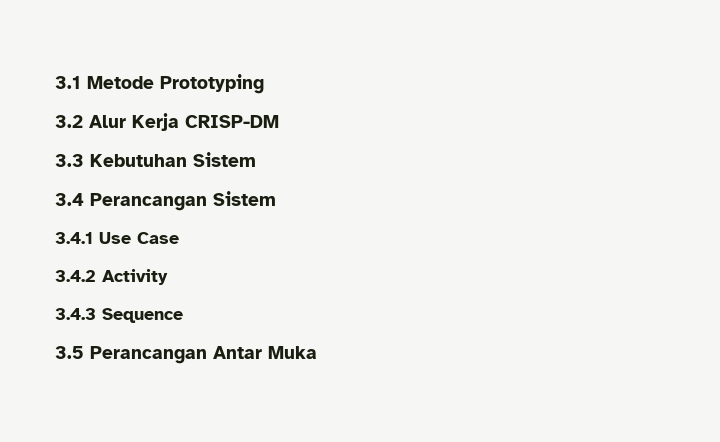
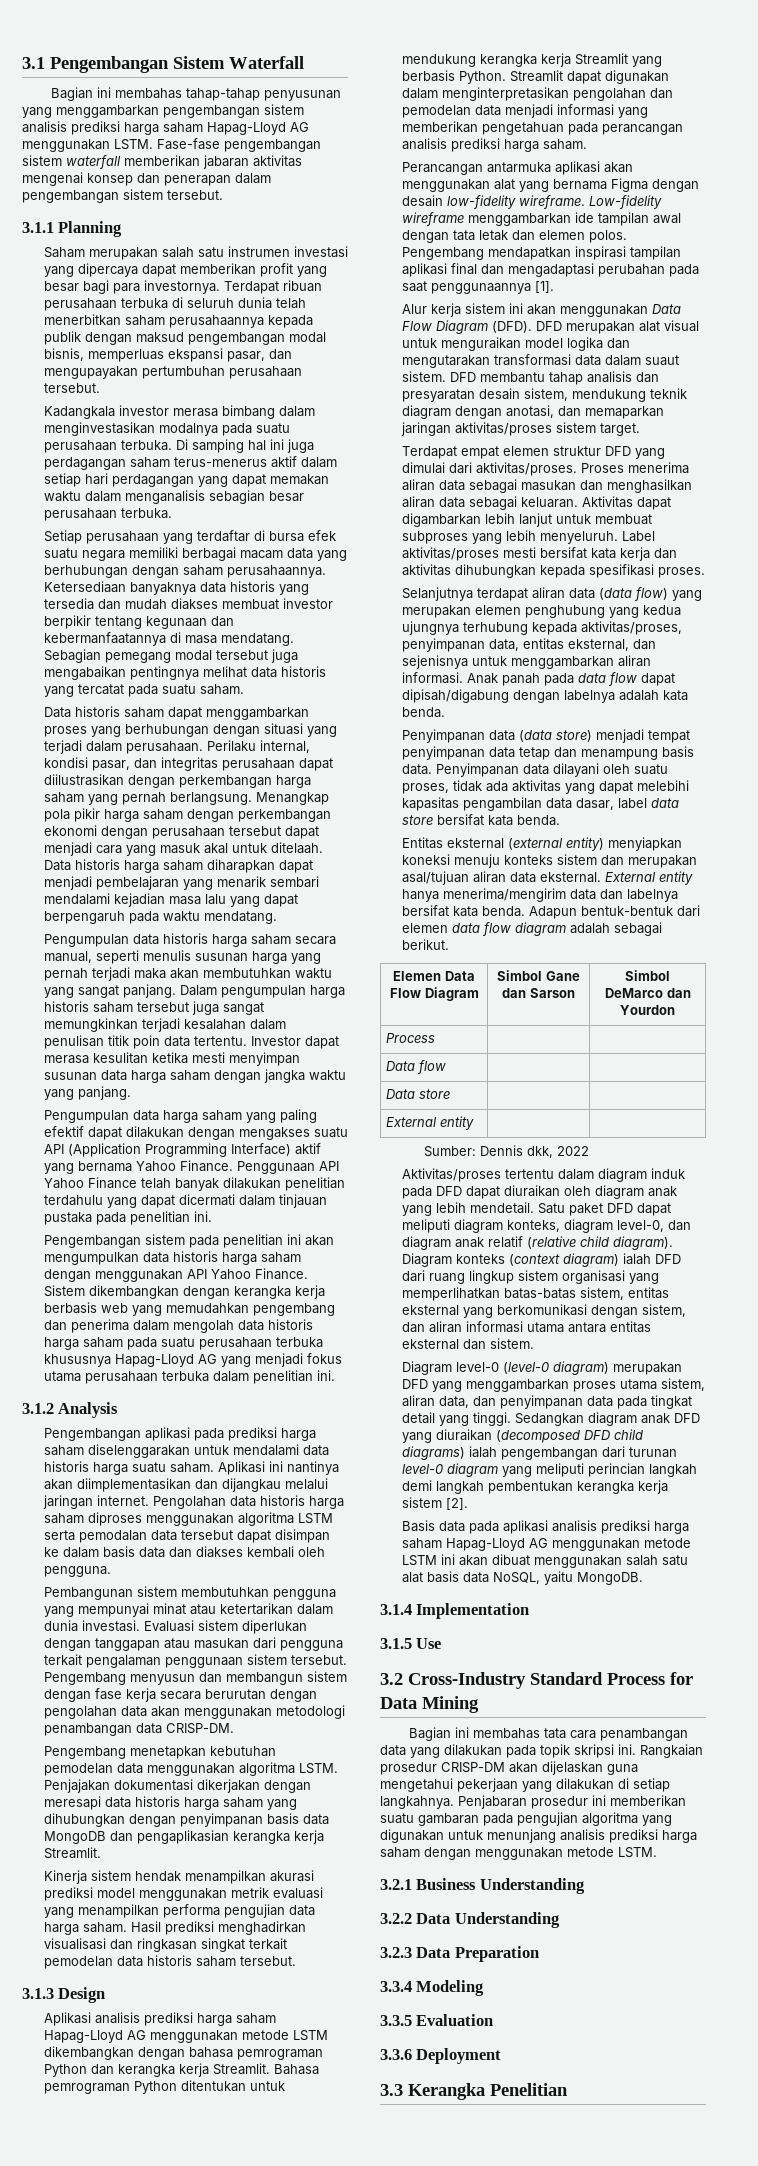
- 3.1 Metode Prototyping
- 3.2 Alur Kerja CRISP-DM
- 3.3 Kebutuhan Sistem
- 3.4 Perancangan Sistem
- 3.4.1 Use Case
- 3.4.2 Activity
- 3.4.3 Sequence
- 3.5 Perancangan Antar Muka
+ 3.1 Pengembangan Sistem Waterfall
+ Bagian ini membahas tahap-tahap penyusunan yang menggambarkan pengembangan sistem analisis prediksi harga saham Hapag-Lloyd AG menggunakan LSTM. Fase-fase pengembangan sistem waterfall memberikan jabaran aktivitas mengenai konsep dan penerapan dalam pengembangan sistem tersebut.
+ 3.1.1 Planning
+ Saham merupakan salah satu instrumen investasi yang dipercaya dapat memberikan profit yang besar bagi para investornya. Terdapat ribuan perusahaan terbuka di seluruh dunia telah menerbitkan saham perusahaannya kepada publik dengan maksud pengembangan modal bisnis, memperluas ekspansi pasar, dan mengupayakan pertumbuhan perusahaan tersebut.
+ Kadangkala investor merasa bimbang dalam menginvestasikan modalnya pada suatu perusahaan terbuka. Di samping hal ini juga perdagangan saham terus-menerus aktif dalam setiap hari perdagangan yang dapat memakan waktu dalam menganalisis sebagian besar perusahaan terbuka.
+ Setiap perusahaan yang terdaftar di bursa efek suatu negara memiliki berbagai macam data yang berhubungan dengan saham perusahaannya. Ketersediaan banyaknya data historis yang tersedia dan mudah diakses membuat investor berpikir tentang kegunaan dan kebermanfaatannya di masa mendatang. Sebagian pemegang modal tersebut juga mengabaikan pentingnya melihat data historis yang tercatat pada suatu saham.
+ Data historis saham dapat menggambarkan proses yang berhubungan dengan situasi yang terjadi dalam perusahaan. Perilaku internal, kondisi pasar, dan integritas perusahaan dapat diilustrasikan dengan perkembangan harga saham yang pernah berlangsung. Menangkap pola pikir harga saham dengan perkembangan ekonomi dengan perusahaan tersebut dapat menjadi cara yang masuk akal untuk ditelaah. Data historis harga saham diharapkan dapat menjadi pembelajaran yang menarik sembari mendalami kejadian masa lalu yang dapat berpengaruh pada waktu mendatang.
+ Pengumpulan data historis harga saham secara manual, seperti menulis susunan harga yang pernah terjadi maka akan membutuhkan waktu yang sangat panjang. Dalam pengumpulan harga historis saham tersebut juga sangat memungkinkan terjadi kesalahan dalam penulisan titik poin data tertentu. Investor dapat merasa kesulitan ketika mesti menyimpan susunan data harga saham dengan jangka waktu yang panjang.
+ Pengumpulan data harga saham yang paling efektif dapat dilakukan dengan mengakses suatu API (Application Programming Interface) aktif yang bernama Yahoo Finance. Penggunaan API Yahoo Finance telah banyak dilakukan penelitian terdahulu yang dapat dicermati dalam tinjauan pustaka pada penelitian ini.
+ Pengembangan sistem pada penelitian ini akan mengumpulkan data historis harga saham dengan menggunakan API Yahoo Finance. Sistem dikembangkan dengan kerangka kerja berbasis web yang memudahkan pengembang dan penerima dalam mengolah data historis harga saham pada suatu perusahaan terbuka khususnya Hapag-Lloyd AG yang menjadi fokus utama perusahaan terbuka dalam penelitian ini.
+ 3.1.2 Analysis
+ Pengembangan aplikasi pada prediksi harga saham diselenggarakan untuk mendalami data historis harga suatu saham. Aplikasi ini nantinya akan diimplementasikan dan dijangkau melalui jaringan internet. Pengolahan data historis harga saham diproses menggunakan algoritma LSTM serta pemodalan data tersebut dapat disimpan ke dalam basis data dan diakses kembali oleh pengguna.
+ Pembangunan sistem membutuhkan pengguna yang mempunyai minat atau ketertarikan dalam dunia investasi. Evaluasi sistem diperlukan dengan tanggapan atau masukan dari pengguna terkait pengalaman penggunaan sistem tersebut. Pengembang menyusun dan membangun sistem dengan fase kerja secara berurutan dengan pengolahan data akan menggunakan metodologi penambangan data CRISP-DM.
+ Pengembang menetapkan kebutuhan pemodelan data menggunakan algoritma LSTM. Penjajakan dokumentasi dikerjakan dengan meresapi data historis harga saham yang dihubungkan dengan penyimpanan basis data MongoDB dan pengaplikasian kerangka kerja Streamlit.
+ Kinerja sistem hendak menampilkan akurasi prediksi model menggunakan metrik evaluasi yang menampilkan performa pengujian data harga saham. Hasil prediksi menghadirkan visualisasi dan ringkasan singkat terkait pemodelan data historis saham tersebut.
+ 3.1.3 Design
+ Aplikasi analisis prediksi harga saham Hapag-Lloyd AG menggunakan metode LSTM dikembangkan dengan bahasa pemrograman Python dan kerangka kerja Streamlit. Bahasa pemrograman Python ditentukan untuk mendukung kerangka kerja Streamlit yang berbasis Python. Streamlit dapat digunakan dalam menginterpretasikan pengolahan dan pemodelan data menjadi informasi yang memberikan pengetahuan pada perancangan analisis prediksi harga saham.
+ Perancangan antarmuka aplikasi akan menggunakan alat yang bernama Figma dengan desain low-fidelity wireframe. Low-fidelity wireframe menggambarkan ide tampilan awal dengan tata letak dan elemen polos. Pengembang mendapatkan inspirasi tampilan aplikasi final dan mengadaptasi perubahan pada saat penggunaannya [1].
+ Alur kerja sistem ini akan menggunakan Data Flow Diagram (DFD). DFD merupakan alat visual untuk menguraikan model logika dan mengutarakan transformasi data dalam suaut sistem. DFD membantu tahap analisis dan presyaratan desain sistem, mendukung teknik diagram dengan anotasi, dan memaparkan jaringan aktivitas/proses sistem target.
+ Terdapat empat elemen struktur DFD yang dimulai dari aktivitas/proses. Proses menerima aliran data sebagai masukan dan menghasilkan aliran data sebagai keluaran. Aktivitas dapat digambarkan lebih lanjut untuk membuat subproses yang lebih menyeluruh. Label aktivitas/proses mesti bersifat kata kerja dan aktivitas dihubungkan kepada spesifikasi proses.
+ Selanjutnya terdapat aliran data (data flow) yang merupakan elemen penghubung yang kedua ujungnya terhubung kepada aktivitas/proses, penyimpanan data, entitas eksternal, dan sejenisnya untuk menggambarkan aliran informasi. Anak panah pada data flow dapat dipisah/digabung dengan labelnya adalah kata benda.
+ Penyimpanan data (data store) menjadi tempat penyimpanan data tetap dan menampung basis data. Penyimpanan data dilayani oleh suatu proses, tidak ada aktivitas yang dapat melebihi kapasitas pengambilan data dasar, label data store bersifat kata benda.
+ Entitas eksternal (external entity) menyiapkan koneksi menuju konteks sistem dan merupakan asal/tujuan aliran data eksternal. External entity hanya menerima/mengirim data dan labelnya bersifat kata benda. Adapun bentuk-bentuk dari elemen data flow diagram adalah sebagai berikut.
+ Elemen Data Flow Diagram | Simbol Gane dan Sarson | Simbol DeMarco dan Yourdon
+ Process | |
+ Data flow | |
+ Data store | |
+ External entity | |
+ Sumber: Dennis dkk, 2022
+ Aktivitas/proses tertentu dalam diagram induk pada DFD dapat diuraikan oleh diagram anak yang lebih mendetail. Satu paket DFD dapat meliputi diagram konteks, diagram level-0, dan diagram anak relatif (relative child diagram). Diagram konteks (context diagram) ialah DFD dari ruang lingkup sistem organisasi yang memperlihatkan batas-batas sistem, entitas eksternal yang berkomunikasi dengan sistem, dan aliran informasi utama antara entitas eksternal dan sistem.
+ Diagram level-0 (level-0 diagram) merupakan DFD yang menggambarkan proses utama sistem, aliran data, dan penyimpanan data pada tingkat detail yang tinggi. Sedangkan diagram anak DFD yang diuraikan (decomposed DFD child diagrams) ialah pengembangan dari turunan level-0 diagram yang meliputi perincian langkah demi langkah pembentukan kerangka kerja sistem [2].
+ Basis data pada aplikasi analisis prediksi harga saham Hapag-Lloyd AG menggunakan metode LSTM ini akan dibuat menggunakan salah satu alat basis data NoSQL, yaitu MongoDB.
+ 3.1.4 Implementation
+ 3.1.5 Use
+ 3.2 Cross-Industry Standard Process for Data Mining
+ Bagian ini membahas tata cara penambangan data yang dilakukan pada topik skripsi ini. Rangkaian prosedur CRISP-DM akan dijelaskan guna mengetahui pekerjaan yang dilakukan di setiap langkahnya. Penjabaran prosedur ini memberikan suatu gambaran pada pengujian algoritma yang digunakan untuk menunjang analisis prediksi harga saham dengan menggunakan metode LSTM.
+ 3.2.1 Business Understanding
+ 3.2.2 Data Understanding
+ 3.2.3 Data Preparation
+ 3.3.4 Modeling
+ 3.3.5 Evaluation
+ 3.3.6 Deployment
+ 3.3 Kerangka Penelitian

